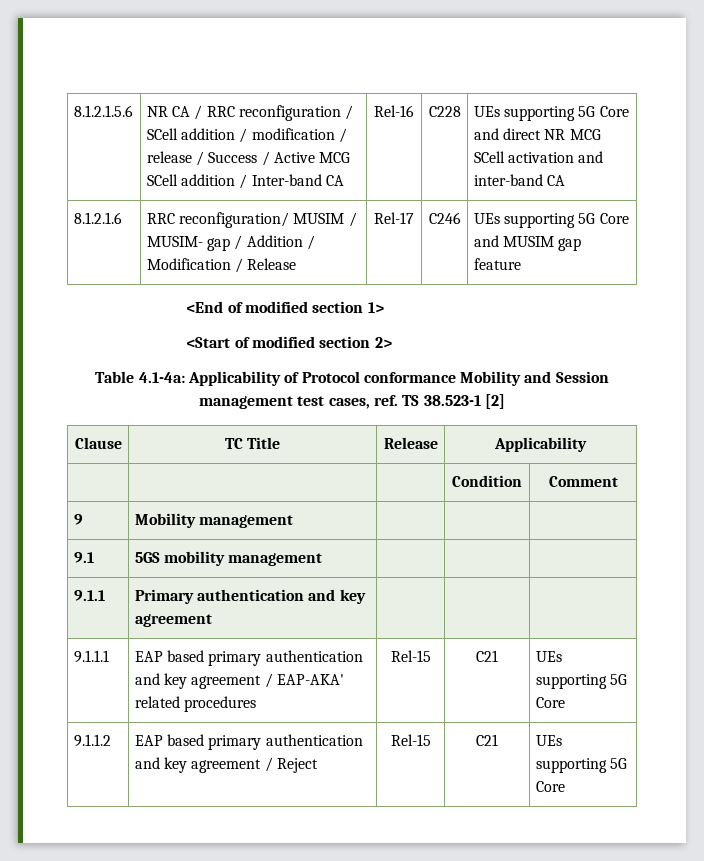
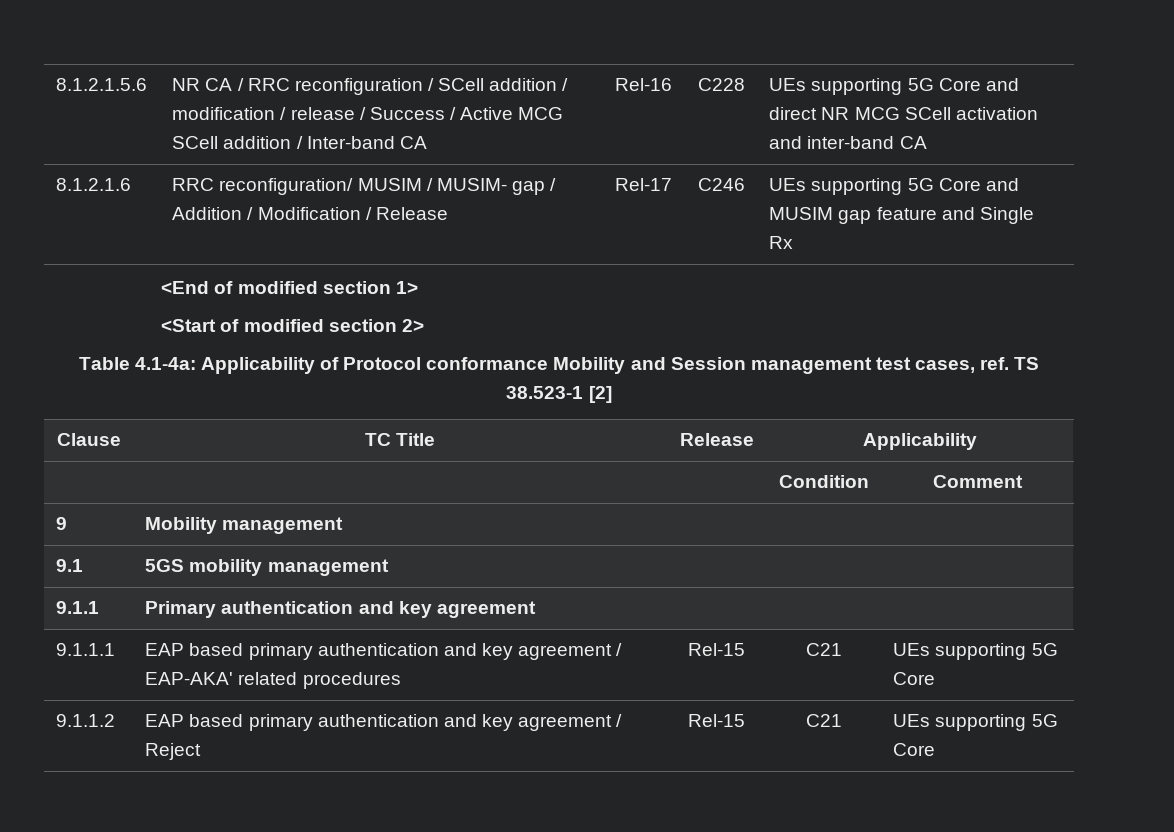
- 8.1.2.1.6 | RRC reconfiguration/ MUSIM / MUSIM- gap / Addition / Modification / Release | Rel-17 | C246 | UEs supporting 5G Core and MUSIM gap feature
+ 8.1.2.1.6 | RRC reconfiguration/ MUSIM / MUSIM- gap / Addition / Modification / Release | Rel-17 | C246 | UEs supporting 5G Core and MUSIM gap feature and Single Rx

